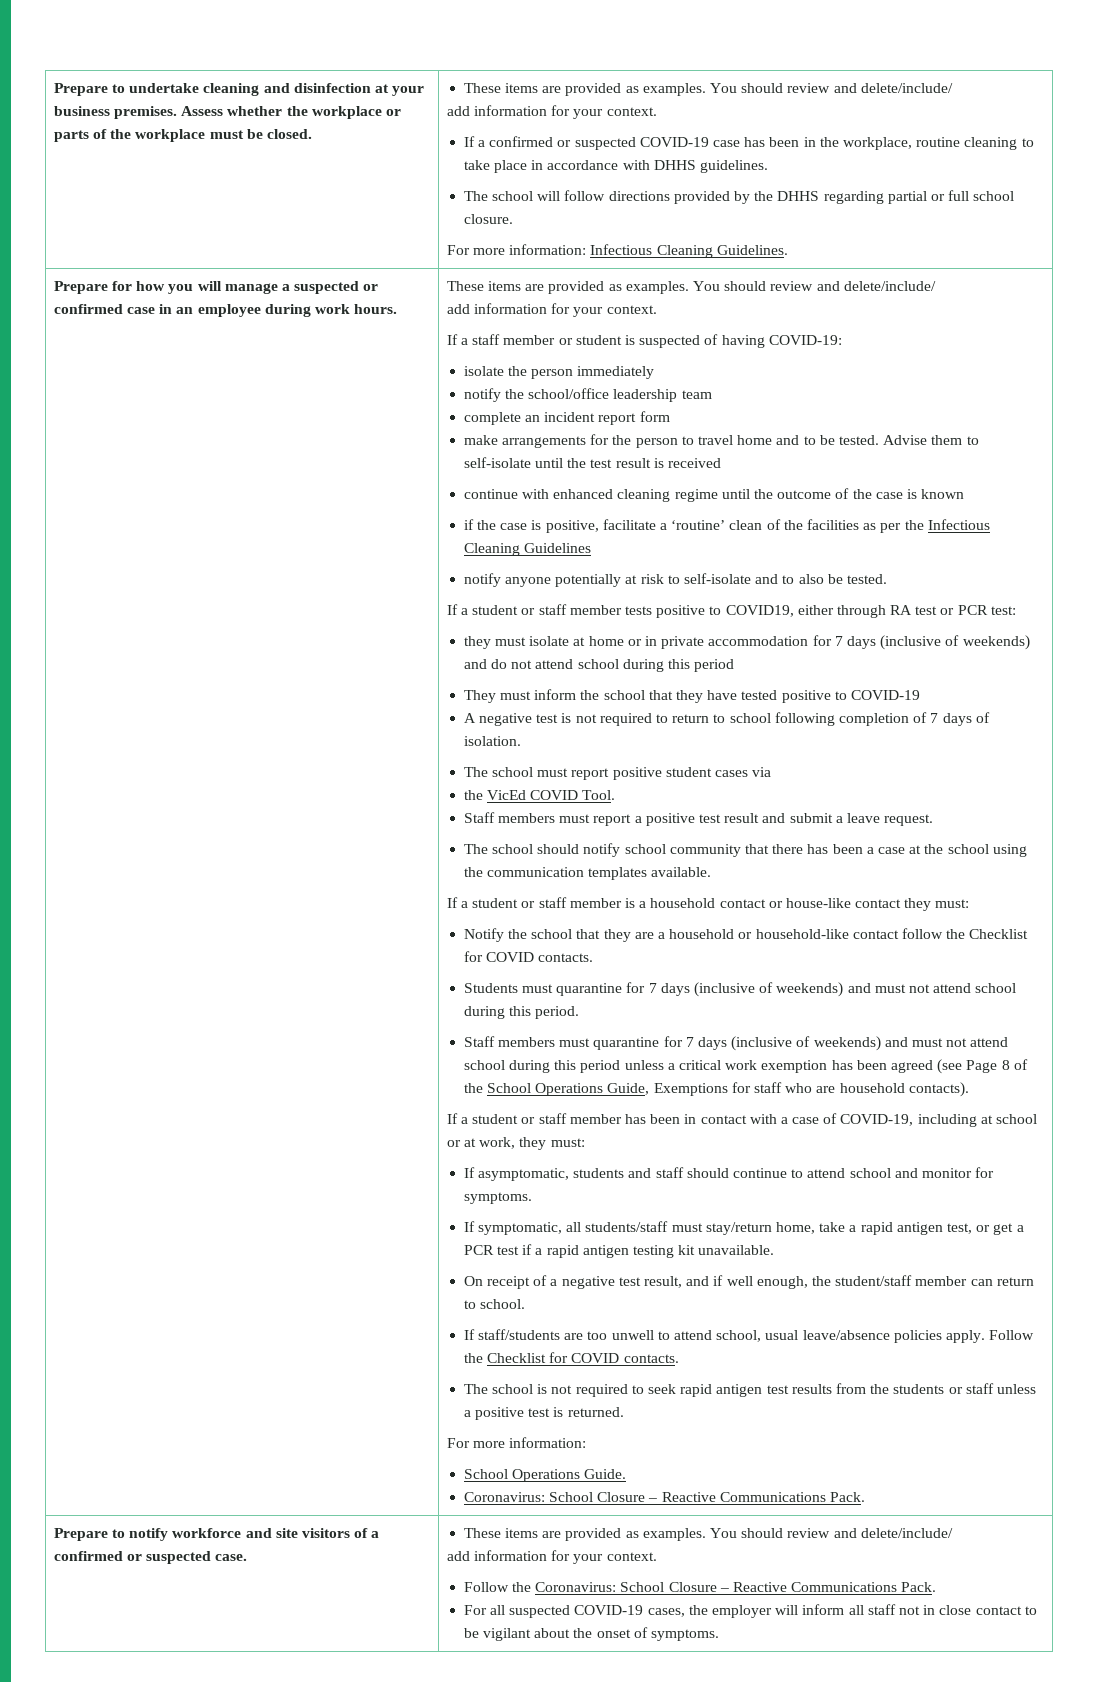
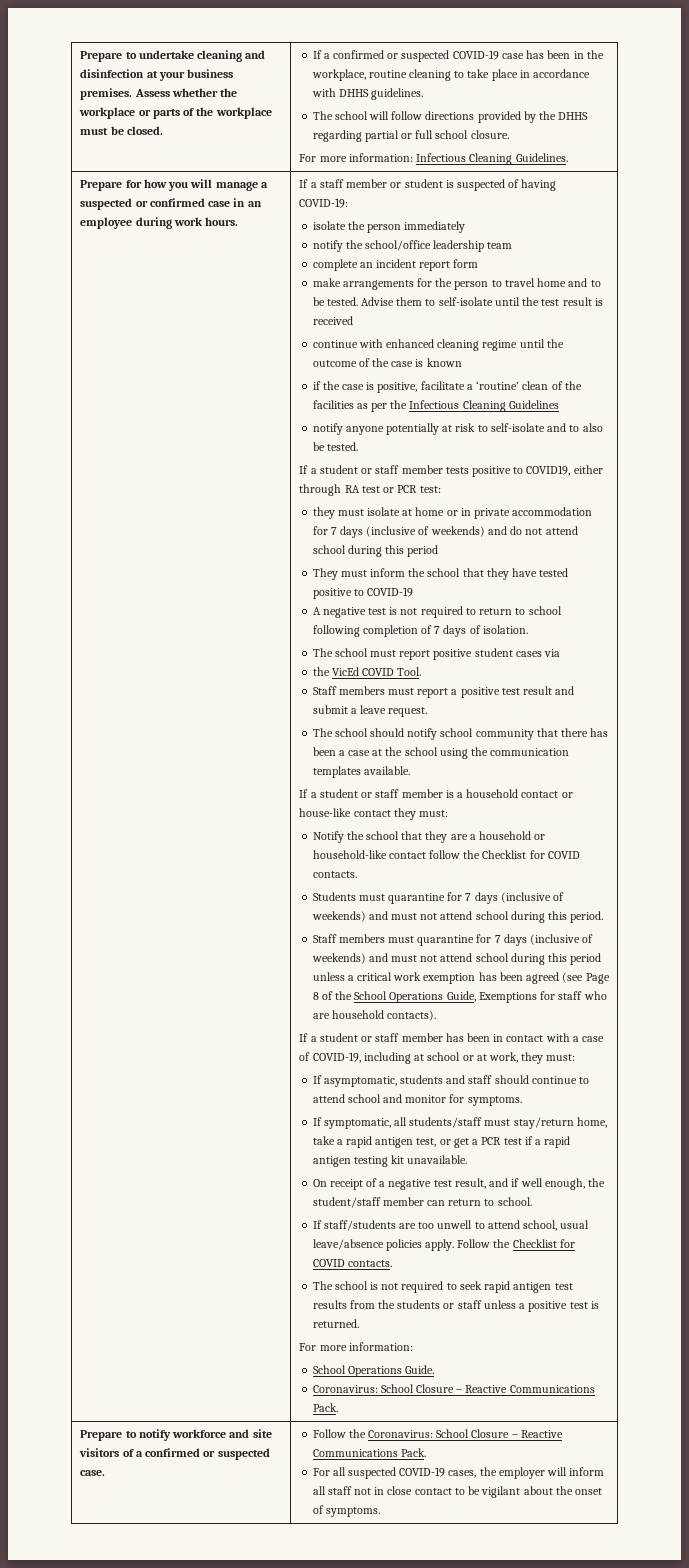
- Assess whether the workplace or parts of the workplace must be closed. | These items are provided as examples. You should review and delete/include/
- add information for your context.
+ Assess whether the workplace or parts of the workplace must be closed.
- Prepare for how you will manage a suspected or confirmed case in an employee during work hours. | These items are provided as examples. You should review and delete/include/
- add information for your context.
+ Prepare for how you will manage a suspected or confirmed case in an employee during work hours.
- Prepare to notify workforce and site visitors of a confirmed or suspected case. | These items are provided as examples. You should review and delete/include/
- add information for your context.
+ Prepare to notify workforce and site visitors of a confirmed or suspected case.

